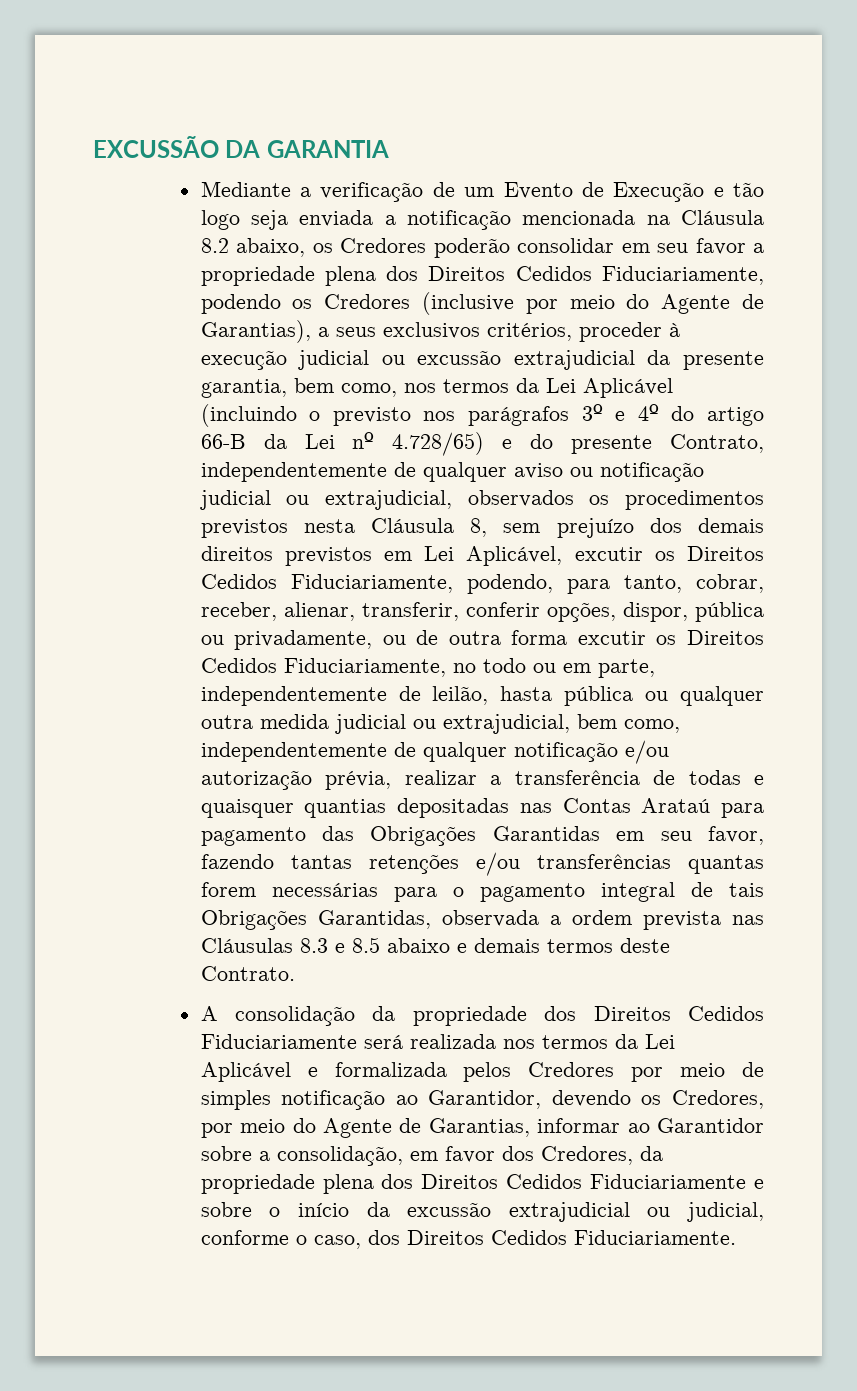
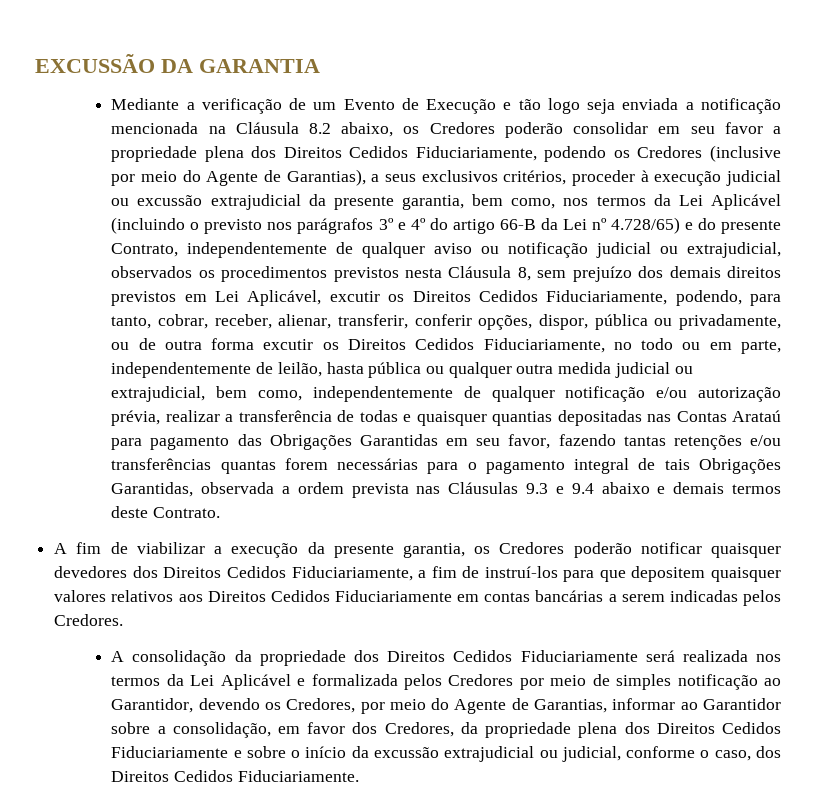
- Mediante a verificação de um Evento de Execução e tão logo seja enviada a notificação mencionada na Cláusula 8.2 abaixo, os Credores poderão consolidar em seu favor a propriedade plena dos Direitos Cedidos Fiduciariamente, podendo os Credores (inclusive por meio do Agente de Garantias), a seus exclusivos critérios, proceder à execução judicial ou excussão extrajudicial da presente garantia, bem como, nos termos da Lei Aplicável (incluindo o previsto nos parágrafos 3º e 4º do artigo 66-B da Lei nº 4.728/65) e do presente Contrato, independentemente de qualquer aviso ou notificação judicial ou extrajudicial, observados os procedimentos previstos nesta Cláusula 8, sem prejuízo dos demais direitos previstos em Lei Aplicável, excutir os Direitos Cedidos Fiduciariamente, podendo, para tanto, cobrar, receber, alienar, transferir, conferir opções, dispor, pública ou privadamente, ou de outra forma excutir os Direitos Cedidos Fiduciariamente, no todo ou em parte, independentemente de leilão, hasta pública ou qualquer outra medida judicial ou extrajudicial, bem como, independentemente de qualquer notificação e/ou autorização prévia, realizar a transferência de todas e quaisquer quantias depositadas nas Contas Arataú para pagamento das Obrigações Garantidas em seu favor, fazendo tantas retenções e/ou transferências quantas forem necessárias para o pagamento integral de tais Obrigações Garantidas, observada a ordem prevista nas Cláusulas 8.3 e 8.5 abaixo e demais termos deste Contrato.
+ Mediante a verificação de um Evento de Execução e tão logo seja enviada a notificação mencionada na Cláusula 8.2 abaixo, os Credores poderão consolidar em seu favor a propriedade plena dos Direitos Cedidos Fiduciariamente, podendo os Credores (inclusive por meio do Agente de Garantias), a seus exclusivos critérios, proceder à execução judicial ou excussão extrajudicial da presente garantia, bem como, nos termos da Lei Aplicável (incluindo o previsto nos parágrafos 3º e 4º do artigo 66-B da Lei nº 4.728/65) e do presente Contrato, independentemente de qualquer aviso ou notificação judicial ou extrajudicial, observados os procedimentos previstos nesta Cláusula 8, sem prejuízo dos demais direitos previstos em Lei Aplicável, excutir os Direitos Cedidos Fiduciariamente, podendo, para tanto, cobrar, receber, alienar, transferir, conferir opções, dispor, pública ou privadamente, ou de outra forma excutir os Direitos Cedidos Fiduciariamente, no todo ou em parte, independentemente de leilão, hasta pública ou qualquer outra medida judicial ou extrajudicial, bem como, independentemente de qualquer notificação e/ou autorização prévia, realizar a transferência de todas e quaisquer quantias depositadas nas Contas Arataú para pagamento das Obrigações Garantidas em seu favor, fazendo tantas retenções e/ou transferências quantas forem necessárias para o pagamento integral de tais Obrigações Garantidas, observada a ordem prevista nas Cláusulas 9.3 e 9.4 abaixo e demais termos deste Contrato.
+ A fim de viabilizar a execução da presente garantia, os Credores poderão notificar quaisquer devedores dos Direitos Cedidos Fiduciariamente, a fim de instruí-los para que depositem quaisquer valores relativos aos Direitos Cedidos Fiduciariamente em contas bancárias a serem indicadas pelos Credores.

